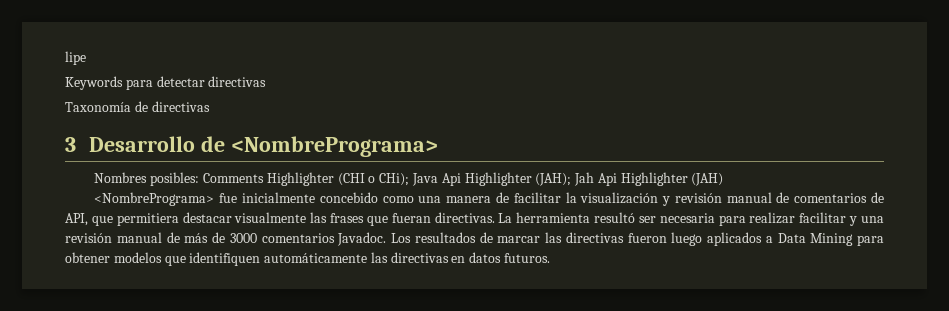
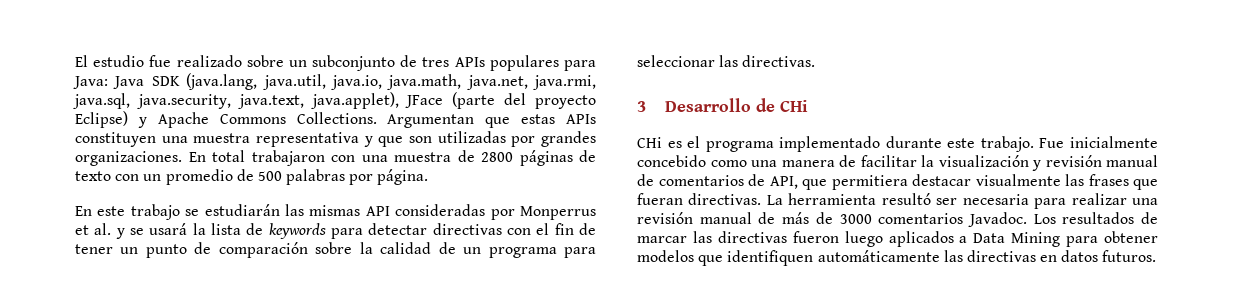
- lipe
- Keywords para detectar directivas
- Taxonomía de directivas
- 3 Desarrollo de <NombrePrograma>
- Nombres posibles: Comments Highlighter (CHI o CHi); Java Api Highlighter (JAH); Jah Api Highlighter (JAH)
- <NombrePrograma> fue inicialmente concebido como una manera de facilitar la visualización y revisión manual de comentarios de API, que permitiera destacar visualmente las frases que fueran directivas.
+ El estudio fue realizado sobre un subconjunto de tres APIs populares para Java: Java SDK (java.lang, java.util, java.io, java.math, java.net, java.rmi, java.sql, java.security, java.text, java.applet), JFace (parte del proyecto Eclipse) y Apache Commons Collections. Argumentan que estas APIs constituyen una muestra representativa y que son utilizadas por grandes organizaciones. En total trabajaron con una muestra de 2800 páginas de texto con un promedio de 500 palabras por página.
+ En este trabajo se estudiarán las mismas API consideradas por Monperrus et al. y se usará la lista de keywords para detectar directivas con el fin de tener un punto de comparación sobre la calidad de un programa para seleccionar las directivas.
+ 3 Desarrollo de CHi
+ CHi es el programa implementado durante este trabajo. Fue inicialmente concebido como una manera de facilitar la visualización y revisión manual de comentarios de API, que permitiera destacar visualmente las frases que fueran directivas.
- La herramienta resultó ser necesaria para realizar facilitar y una revisión manual de más de 3000 comentarios Javadoc.
+ La herramienta resultó ser necesaria para realizar una revisión manual de más de 3000 comentarios Javadoc.

